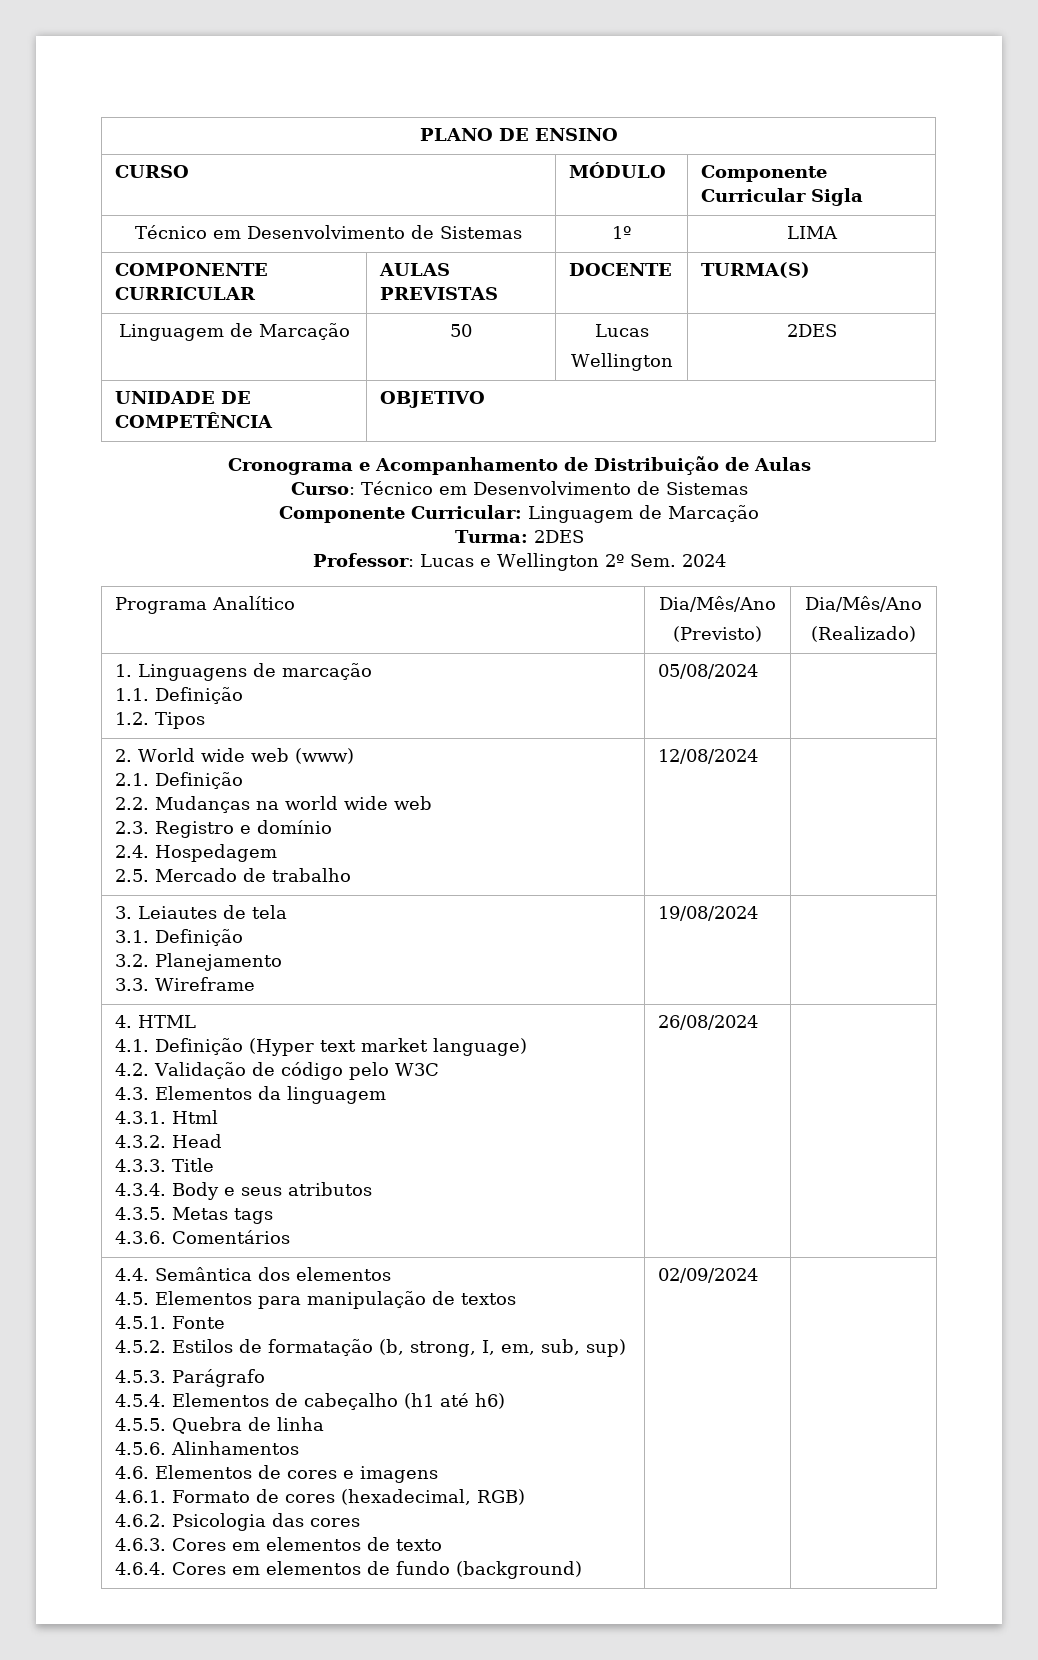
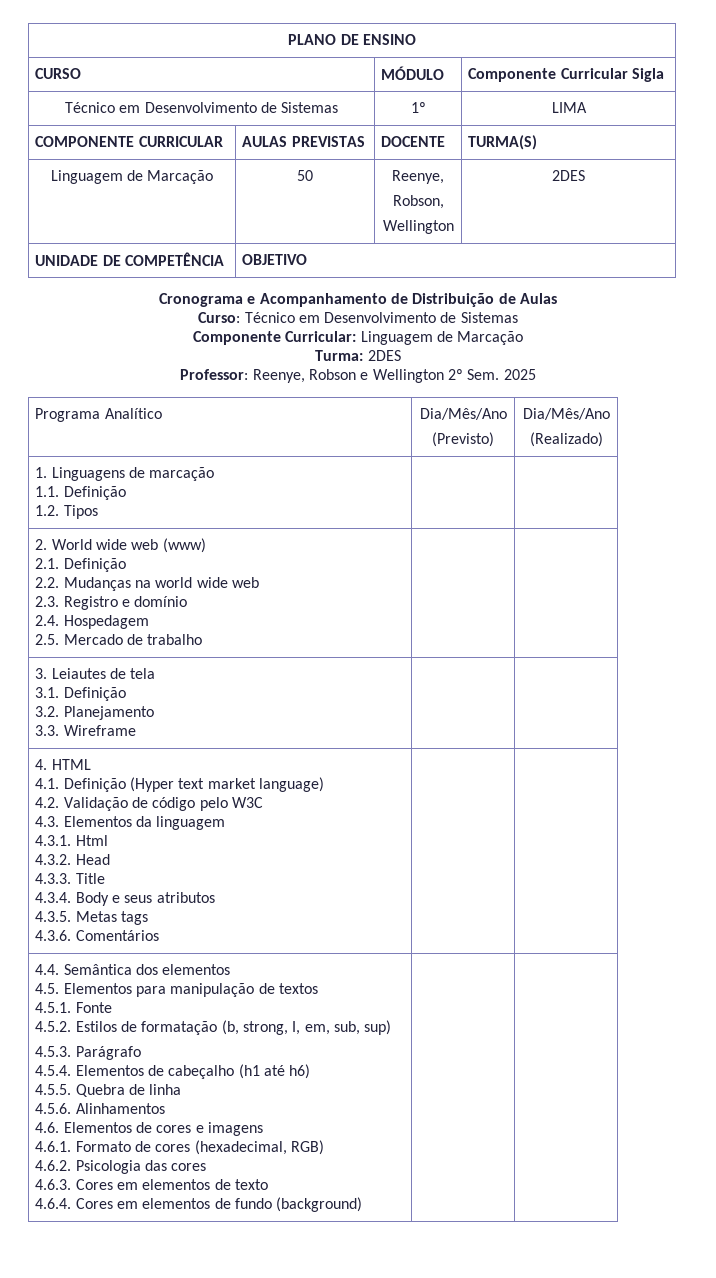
- Linguagem de Marcação | 50 | Lucas
+ Linguagem de Marcação | 50 | Reenye,
+ Robson,
- Professor: Lucas e Wellington 2º Sem. 2024
+ Professor: Reenye, Robson e Wellington 2º Sem. 2025
  1. Linguagens de marcação
  1.1. Definição
- 1.2. Tipos | 05/08/2024 |
+ 1.2. Tipos | |
  2. World wide web (www)
  2.1. Definição
  2.2. Mudanças na world wide web
  2.3. Registro e domínio
  2.4. Hospedagem
- 2.5. Mercado de trabalho | 12/08/2024 |
+ 2.5. Mercado de trabalho | |
  3. Leiautes de tela
  3.1. Definição
  3.2. Planejamento
- 3.3. Wireframe | 19/08/2024 |
+ 3.3. Wireframe | |
  4. HTML
  4.1. Definição (Hyper text market language)
  4.2. Validação de código pelo W3C
  4.3. Elementos da linguagem
  4.3.1. Html
  4.3.2. Head
  4.3.3. Title
  4.3.4. Body e seus atributos
  4.3.5. Metas tags
- 4.3.6. Comentários | 26/08/2024 |
+ 4.3.6. Comentários | |
- 02/09/2024

